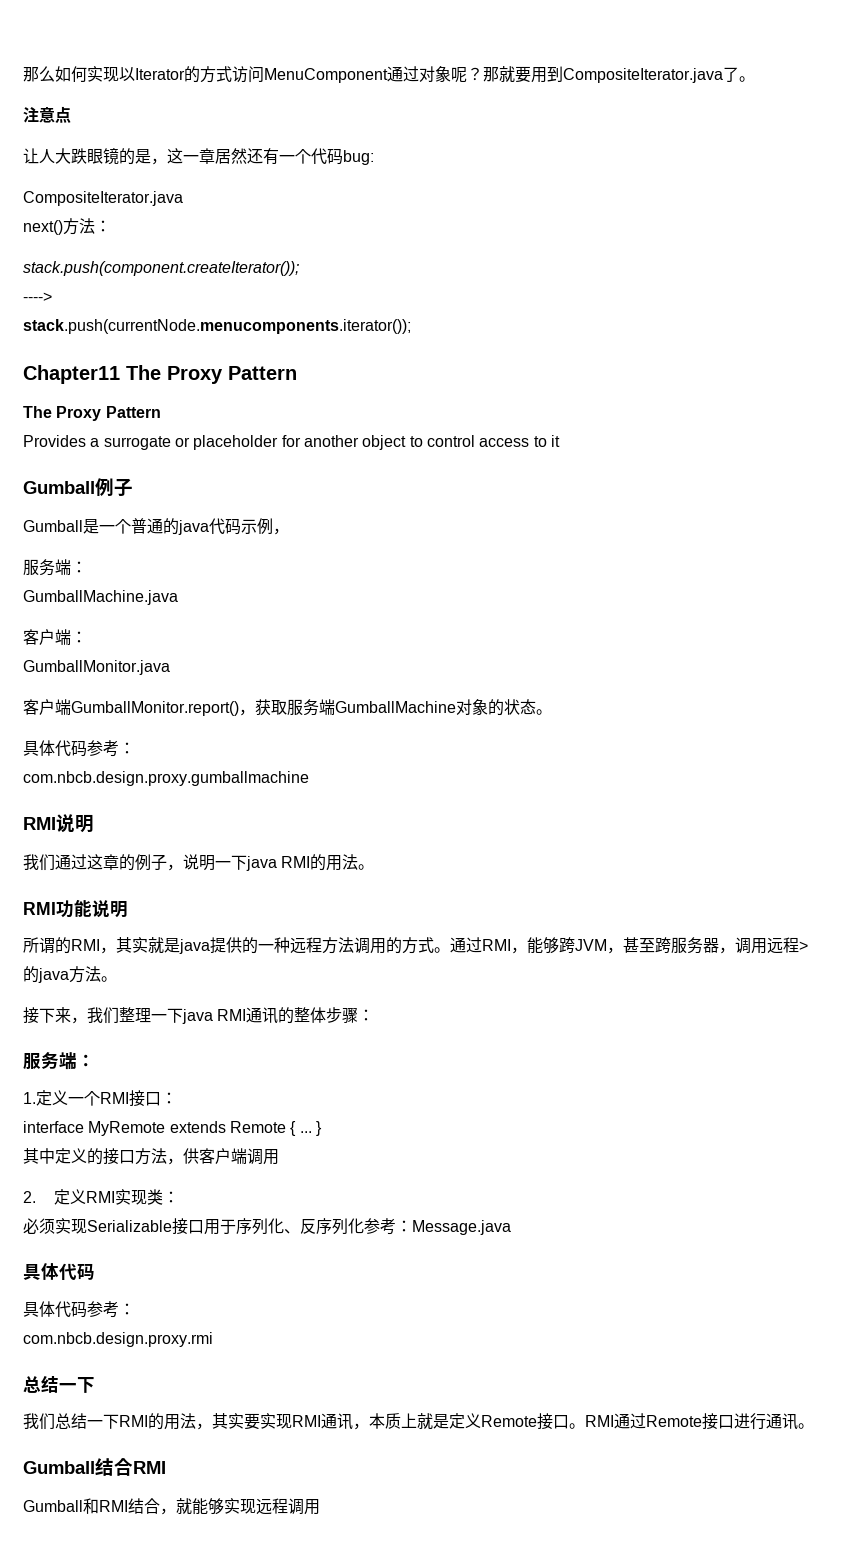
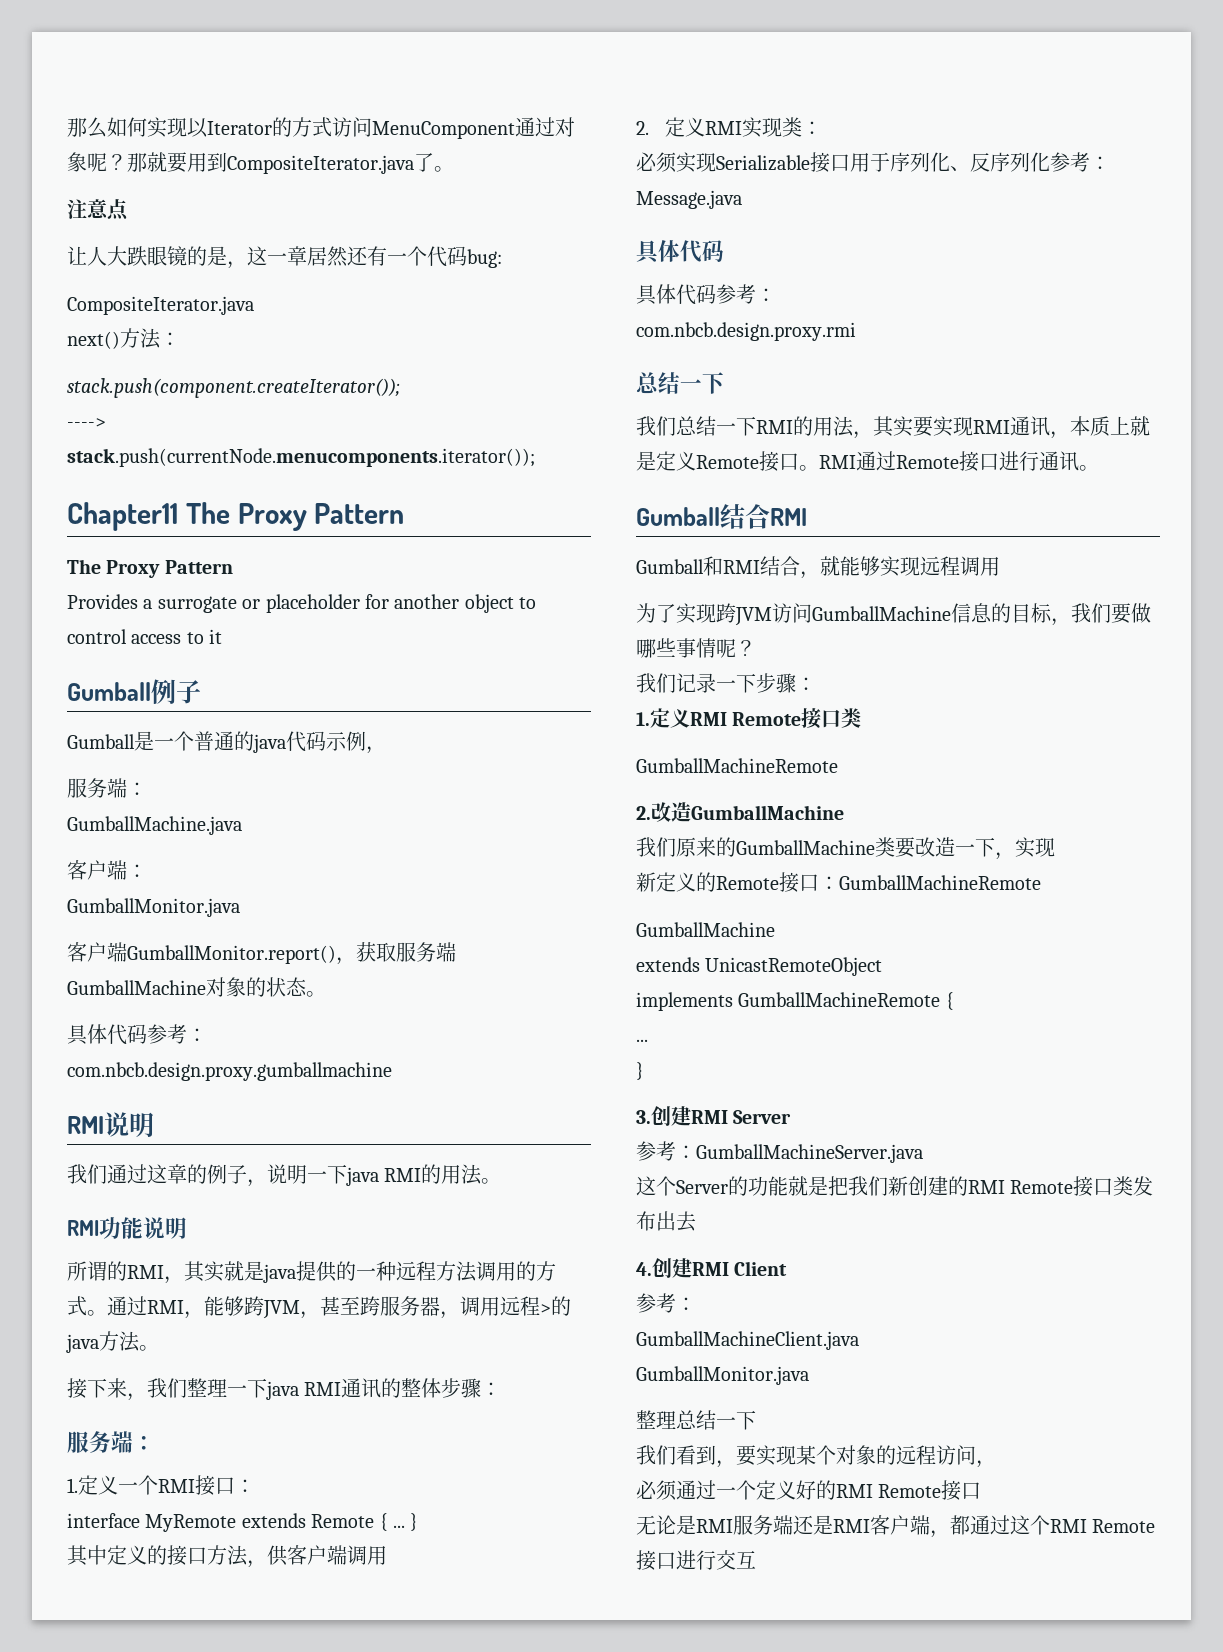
+ 为了实现跨JVM访问GumballMachine信息的目标，我们要做哪些事情呢？
+ 我们记录一下步骤：
+ 1.定义RMI Remote接口类
+ GumballMachineRemote
+ 2.改造GumballMachine
+ 我们原来的GumballMachine类要改造一下，实现
+ 新定义的Remote接口：GumballMachineRemote
+ GumballMachine
+ extends UnicastRemoteObject
+ implements GumballMachineRemote {
+ ...
+ }
+ 3.创建RMI Server
+ 参考：GumballMachineServer.java
+ 这个Server的功能就是把我们新创建的RMI Remote接口类发布出去
+ 4.创建RMI Client
+ 参考：
+ GumballMachineClient.java
+ GumballMonitor.java
+ 整理总结一下
+ 我们看到，要实现某个对象的远程访问，
+ 必须通过一个定义好的RMI Remote接口
+ 无论是RMI服务端还是RMI客户端，都通过这个RMI Remote接口进行交互

